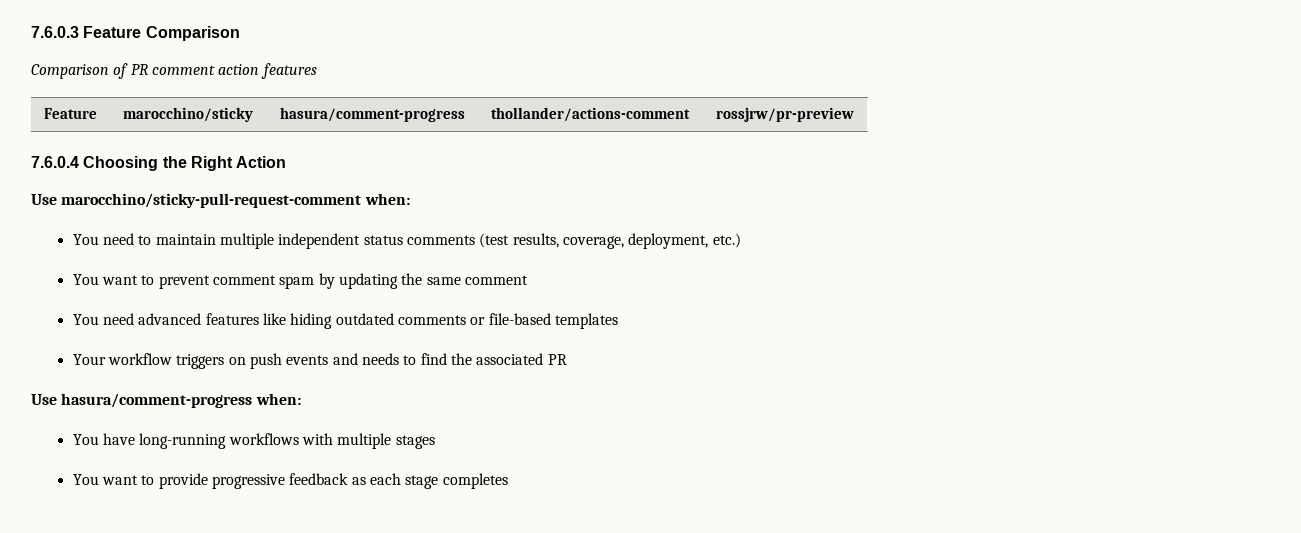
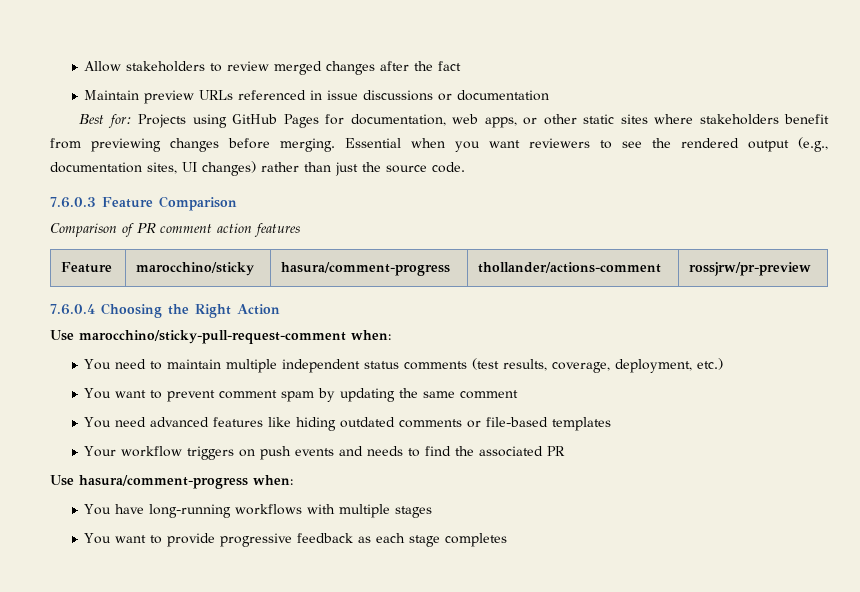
+ Allow stakeholders to review merged changes after the fact
+ Maintain preview URLs referenced in issue discussions or documentation
+ Best for: Projects using GitHub Pages for documentation, web apps, or other static sites where stakeholders benefit from previewing changes before merging. Essential when you want reviewers to see the rendered output (e.g., documentation sites, UI changes) rather than just the source code.

